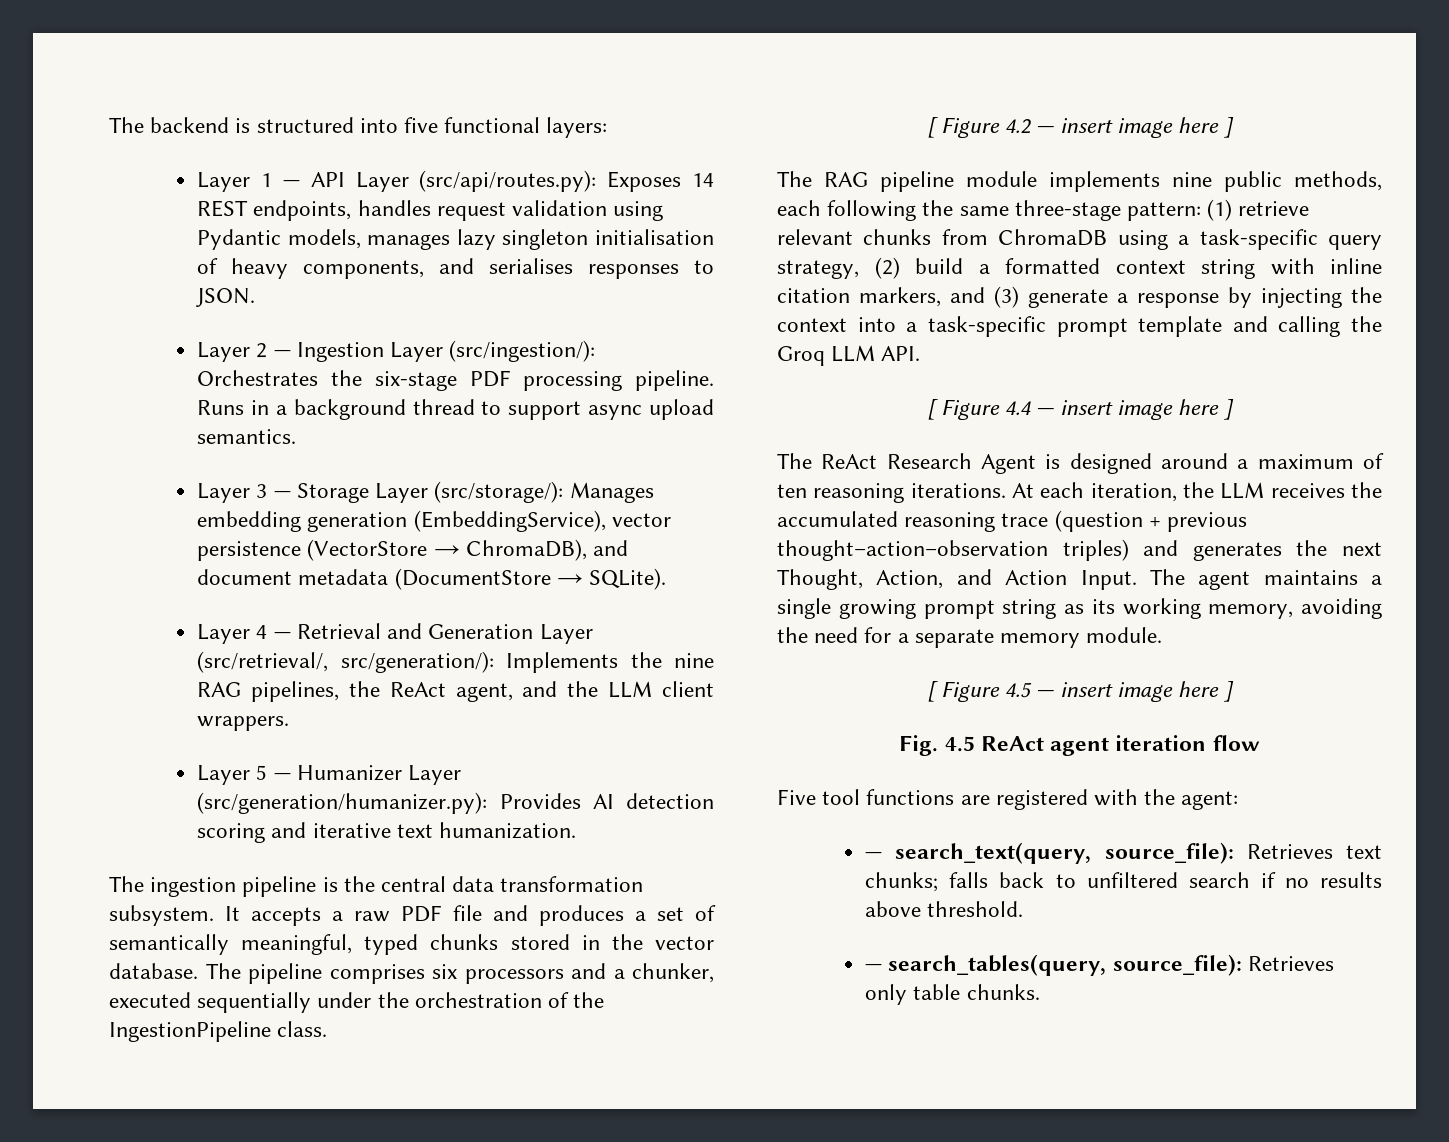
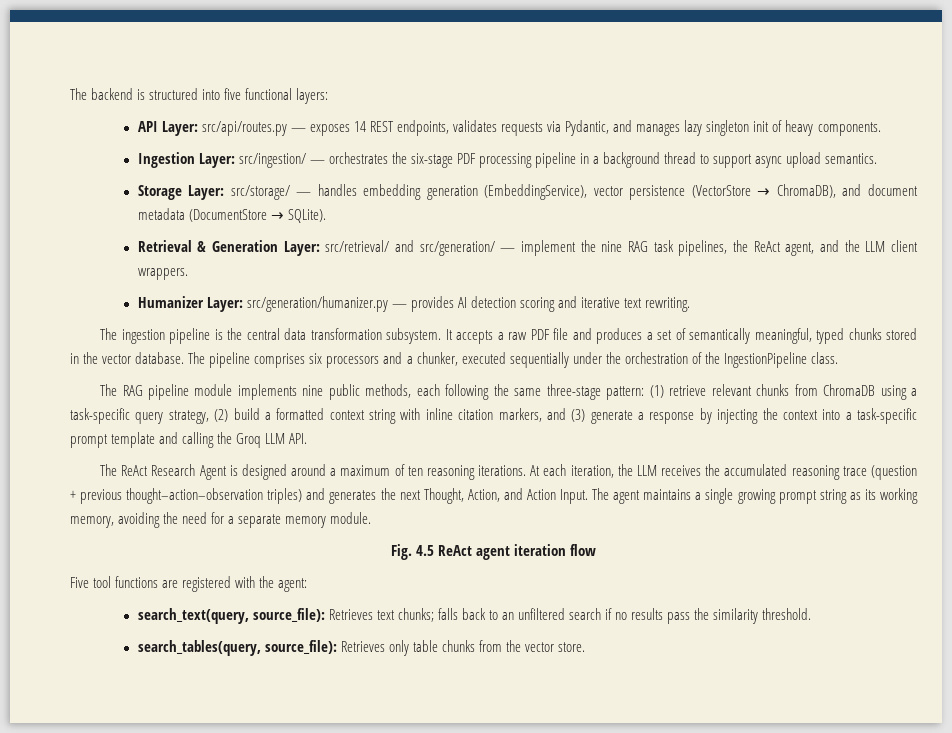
- Layer 1 — API Layer (src/api/routes.py): Exposes 14 REST endpoints, handles request validation using Pydantic models, manages lazy singleton initialisation of heavy components, and serialises responses to JSON.
- Layer 2 — Ingestion Layer (src/ingestion/): Orchestrates the six-stage PDF processing pipeline. Runs in a background thread to support async upload semantics.
+ API Layer: src/api/routes.py — exposes 14 REST endpoints, validates requests via Pydantic, and manages lazy singleton init of heavy components.
+ Ingestion Layer: src/ingestion/ — orchestrates the six-stage PDF processing pipeline in a background thread to support async upload semantics.
- Layer 3 — Storage Layer (src/storage/): Manages embedding generation (EmbeddingService), vector persistence (VectorStore → ChromaDB), and document metadata (DocumentStore → SQLite).
+ Storage Layer: src/storage/ — handles embedding generation (EmbeddingService), vector persistence (VectorStore → ChromaDB), and document metadata (DocumentStore → SQLite).
- Layer 4 — Retrieval and Generation Layer (src/retrieval/, src/generation/): Implements the nine RAG pipelines, the ReAct agent, and the LLM client wrappers.
+ Retrieval & Generation Layer: src/retrieval/ and src/generation/ — implement the nine RAG task pipelines, the ReAct agent, and the LLM client wrappers.
- Layer 5 — Humanizer Layer (src/generation/humanizer.py): Provides AI detection scoring and iterative text humanization.
+ Humanizer Layer: src/generation/humanizer.py — provides AI detection scoring and iterative text rewriting.
- [ Figure 4.2 — insert image here ]
- [ Figure 4.4 — insert image here ]
- [ Figure 4.5 — insert image here ]
- — search_text(query, source_file): Retrieves text chunks; falls back to unfiltered search if no results above threshold.
+ search_text(query, source_file): Retrieves text chunks; falls back to an unfiltered search if no results pass the similarity threshold.
- — search_tables(query, source_file): Retrieves only table chunks.
+ search_tables(query, source_file): Retrieves only table chunks from the vector store.

